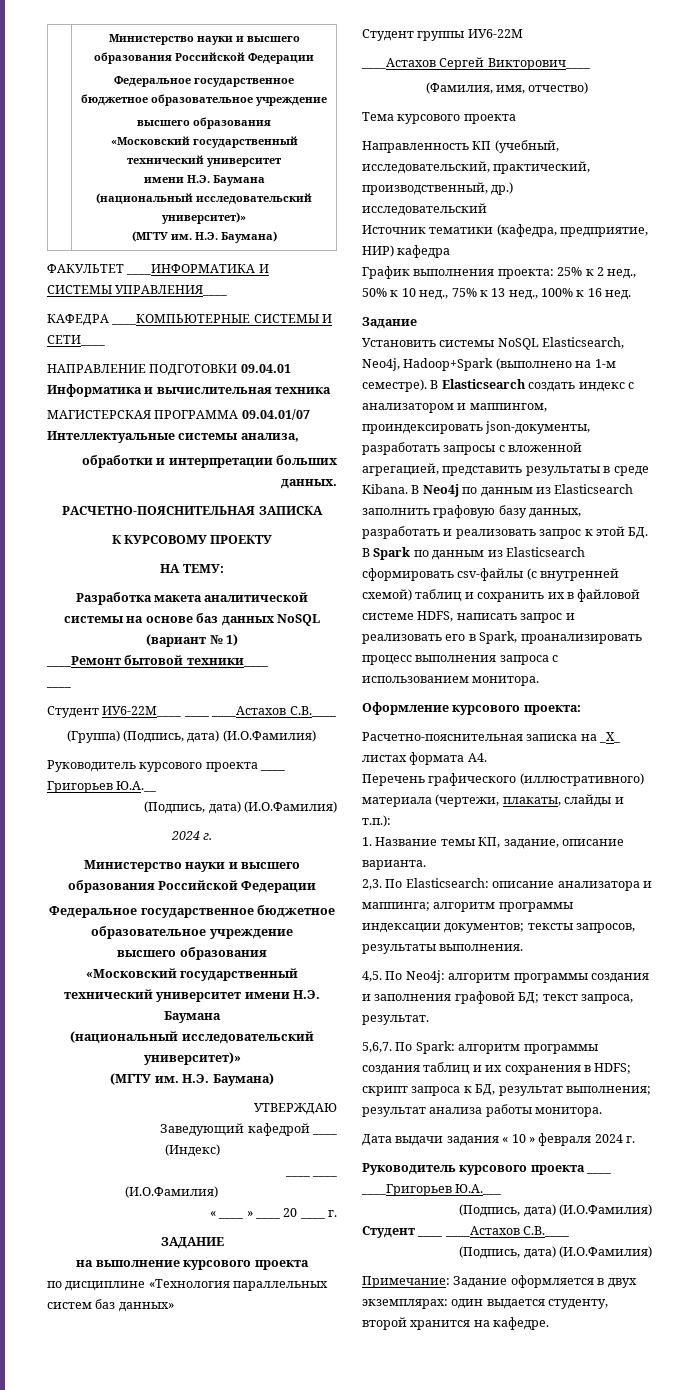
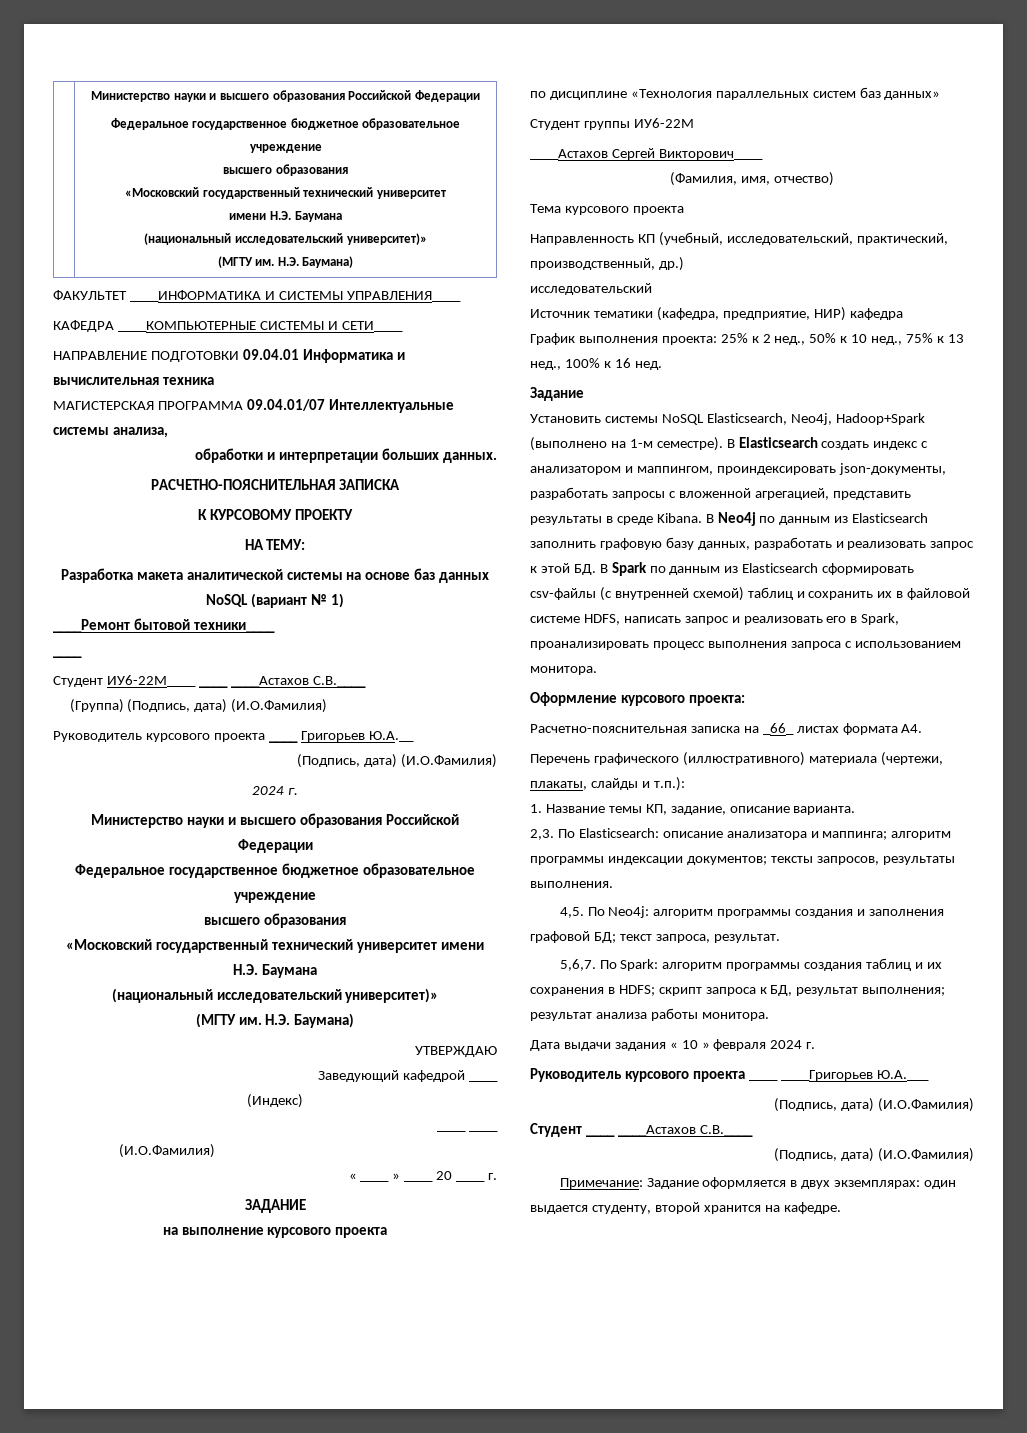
- Расчетно-пояснительная записка на _X_ листах формата А4.
+ Расчетно-пояснительная записка на _66_ листах формата А4.

